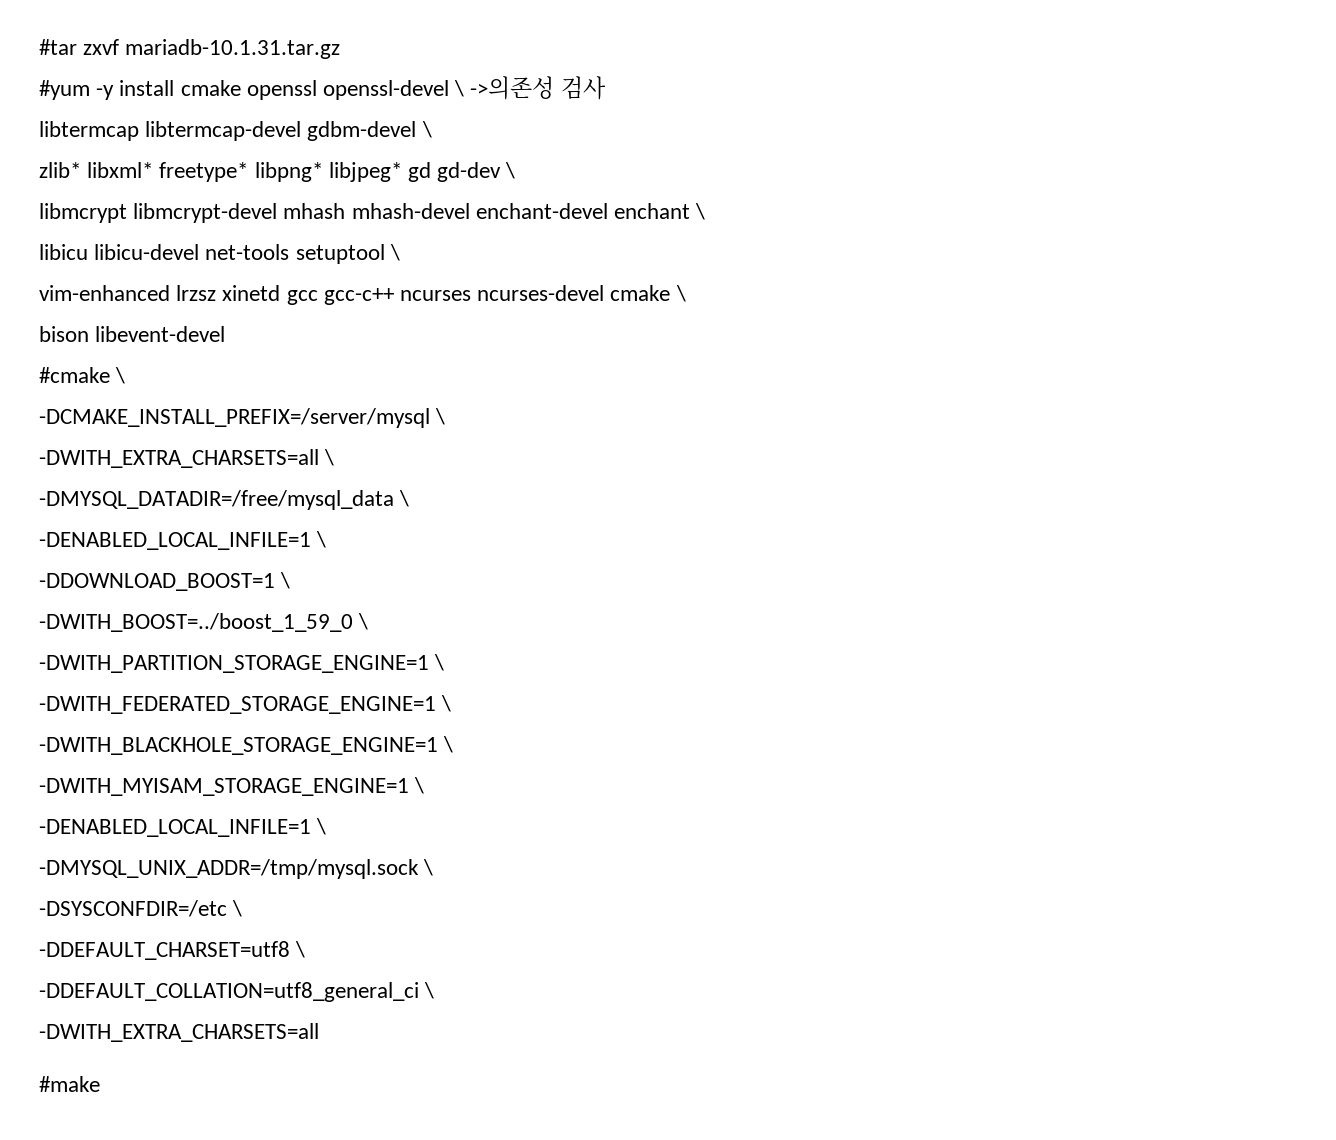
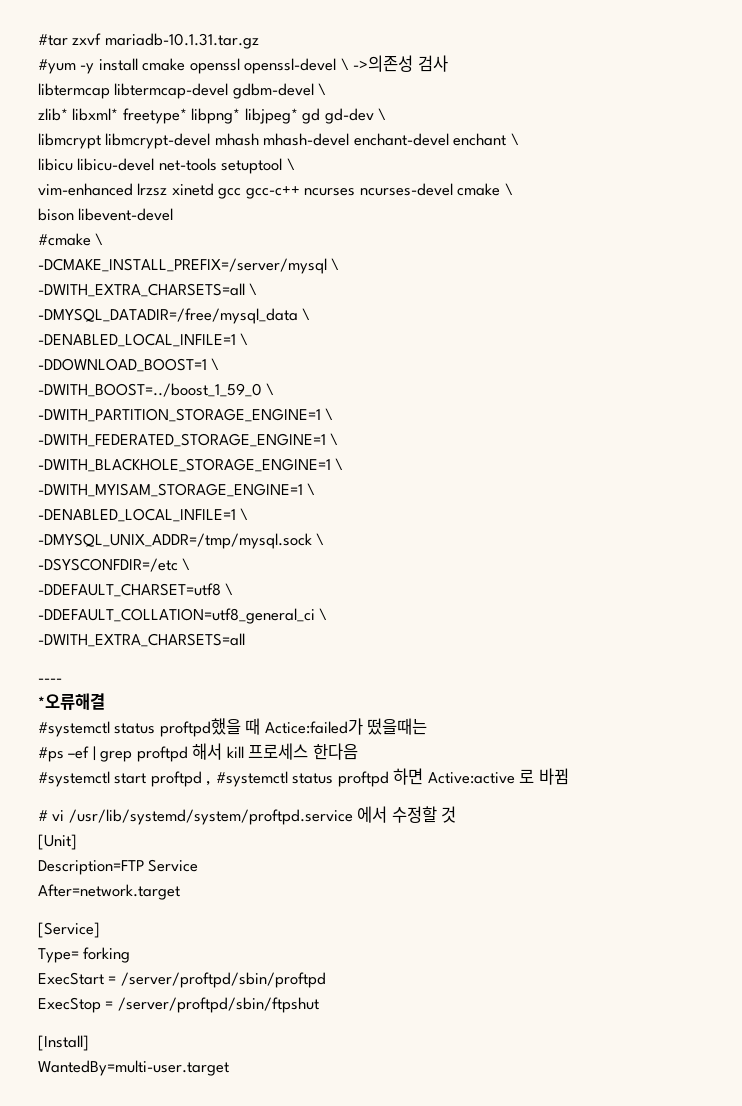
- #make
+ ----
+ *오류해결
+ #systemctl status proftpd했을 때 Actice:failed가 떴을때는
+ #ps –ef | grep proftpd 해서 kill 프로세스 한다음
+ #systemctl start proftpd , #systemctl status proftpd 하면 Active:active 로 바뀜
+ # vi /usr/lib/systemd/system/proftpd.service 에서 수정할 것
+ [Unit]
+ Description=FTP Service
+ After=network.target
+ [Service]
+ Type= forking
+ ExecStart = /server/proftpd/sbin/proftpd
+ ExecStop = /server/proftpd/sbin/ftpshut
+ [Install]
+ WantedBy=multi-user.target

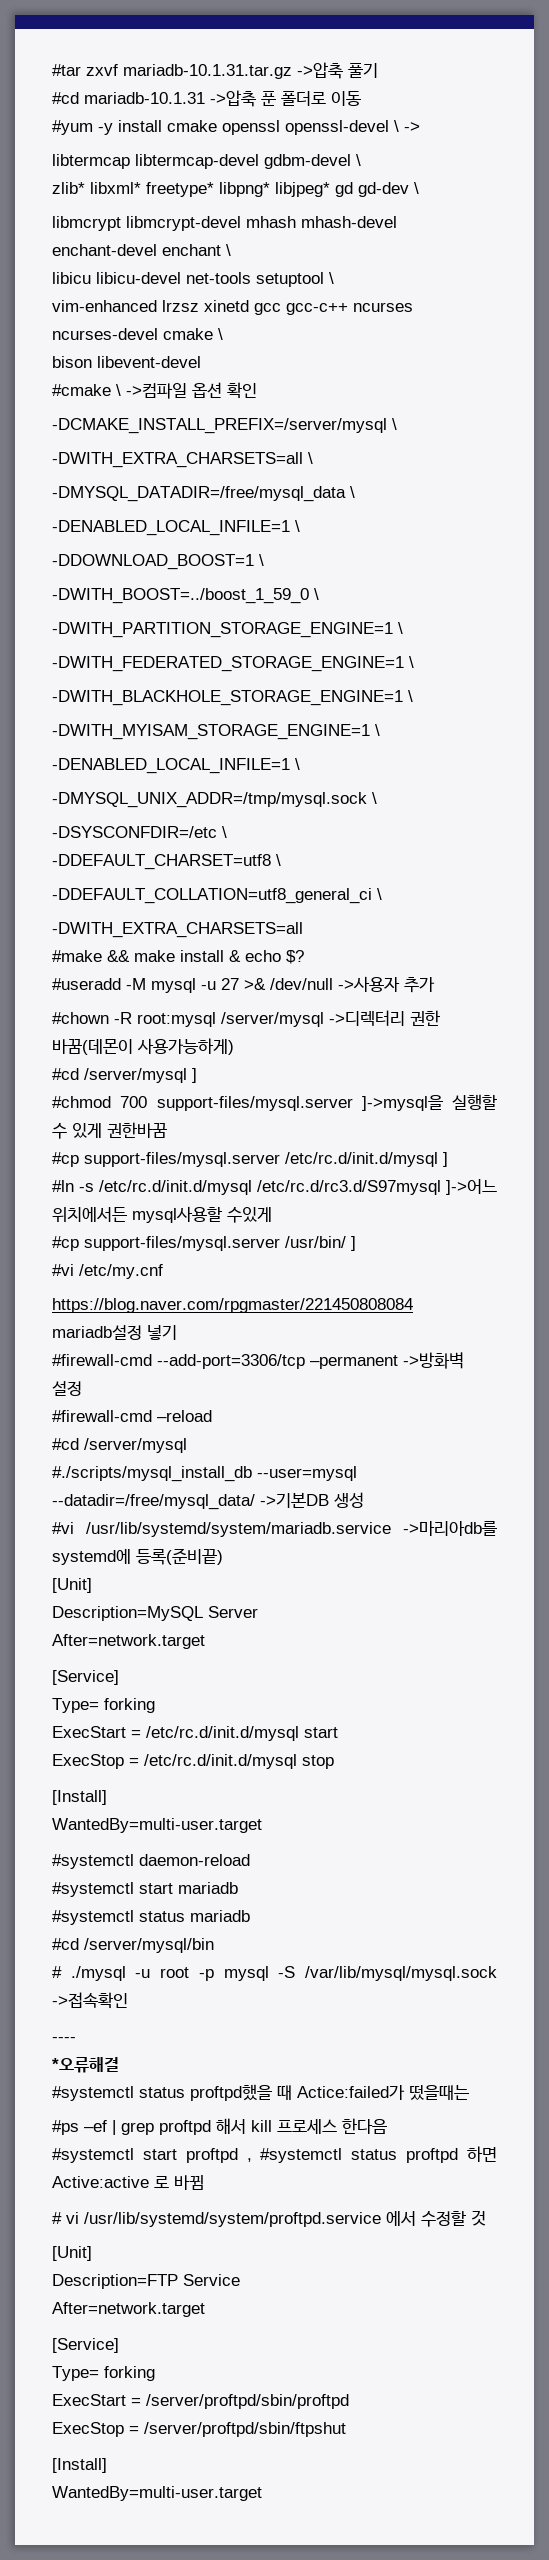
- #tar zxvf mariadb-10.1.31.tar.gz
+ #tar zxvf mariadb-10.1.31.tar.gz ->압축 풀기
+ #cd mariadb-10.1.31 ->압축 푼 폴더로 이동
- #yum -y install cmake openssl openssl-devel \ ->의존성 검사
+ #yum -y install cmake openssl openssl-devel \ ->
- #cmake \
+ #cmake \ ->컴파일 옵션 확인
+ #make && make install & echo $?
+ #useradd -M mysql -u 27 >& /dev/null ->사용자 추가
+ #chown -R root:mysql /server/mysql ->디렉터리 권한 바꿈(데몬이 사용가능하게)
+ #cd /server/mysql ]
+ #chmod 700 support-files/mysql.server ]->mysql을 실행할 수 있게 권한바꿈
+ #cp support-files/mysql.server /etc/rc.d/init.d/mysql ]
+ #ln -s /etc/rc.d/init.d/mysql /etc/rc.d/rc3.d/S97mysql ]->어느 위치에서든 mysql사용할 수있게
+ #cp support-files/mysql.server /usr/bin/ ]
+ #vi /etc/my.cnf
+ https://blog.naver.com/rpgmaster/221450808084 mariadb설정 넣기
+ #firewall-cmd --add-port=3306/tcp –permanent ->방화벽 설정
+ #firewall-cmd –reload
+ #cd /server/mysql
+ #./scripts/mysql_install_db --user=mysql --datadir=/free/mysql_data/ ->기본DB 생성
+ #vi /usr/lib/systemd/system/mariadb.service ->마리아db를 systemd에 등록(준비끝)
+ [Unit]
+ Description=MySQL Server
+ After=network.target
+ [Service]
+ Type= forking
+ ExecStart = /etc/rc.d/init.d/mysql start
+ ExecStop = /etc/rc.d/init.d/mysql stop
+ [Install]
+ WantedBy=multi-user.target
+ #systemctl daemon-reload
+ #systemctl start mariadb
+ #systemctl status mariadb
+ #cd /server/mysql/bin
+ # ./mysql -u root -p mysql -S /var/lib/mysql/mysql.sock ->접속확인

